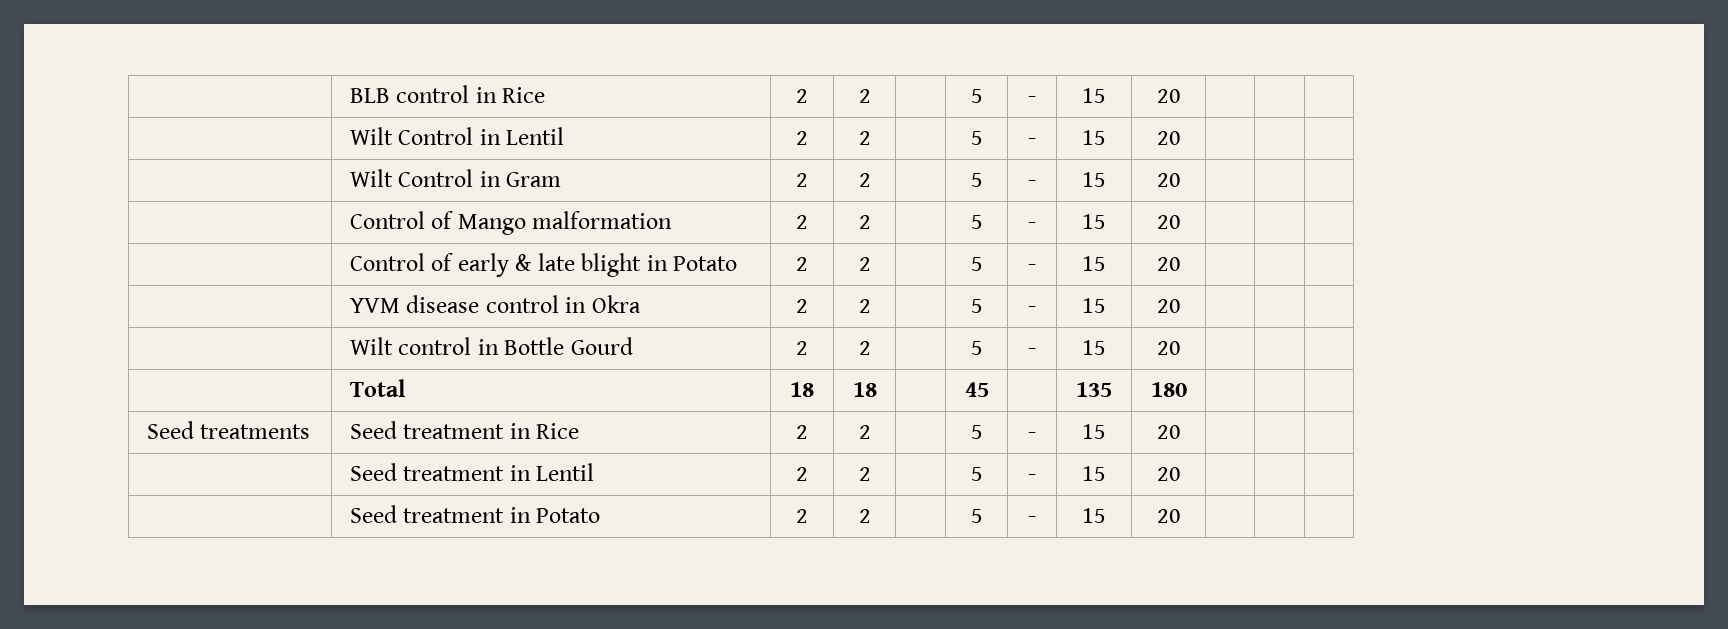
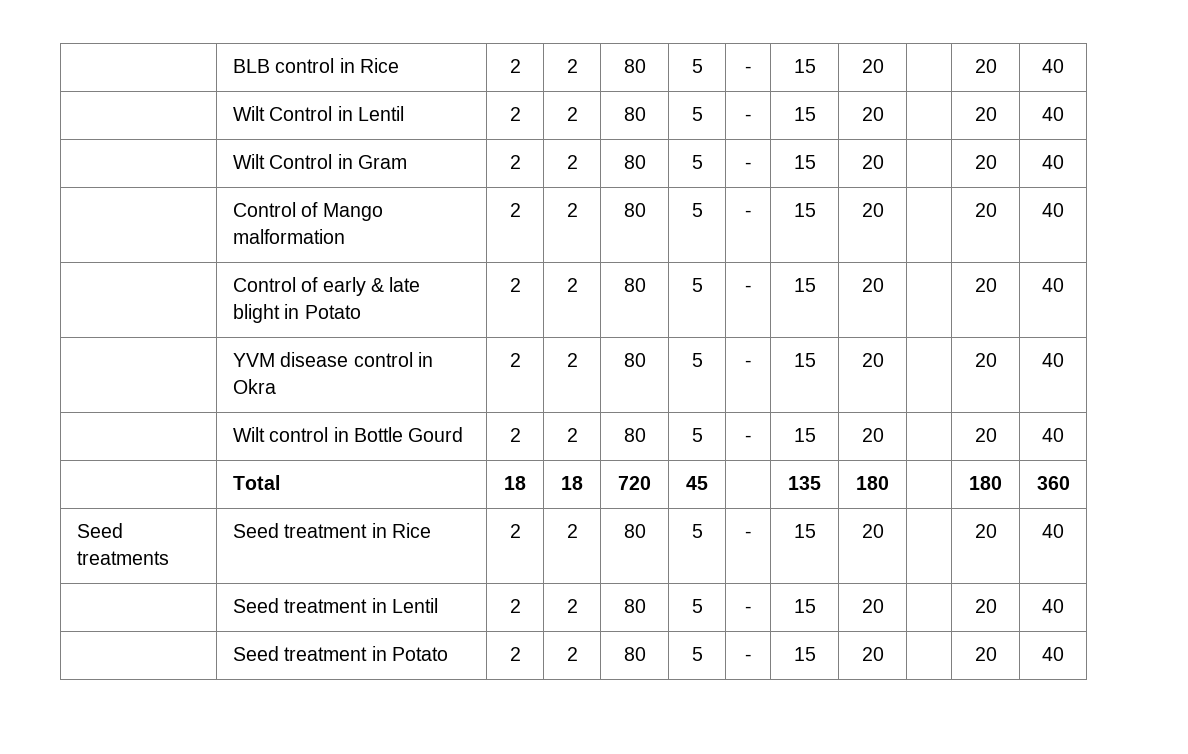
- | BLB control in Rice | 2 | 2 | | 5 | - | 15 | 20 | | |
+ | BLB control in Rice | 2 | 2 | 80 | 5 | - | 15 | 20 | | 20 | 40
- | Wilt Control in Lentil | 2 | 2 | | 5 | - | 15 | 20 | | |
+ | Wilt Control in Lentil | 2 | 2 | 80 | 5 | - | 15 | 20 | | 20 | 40
- | Wilt Control in Gram | 2 | 2 | | 5 | - | 15 | 20 | | |
+ | Wilt Control in Gram | 2 | 2 | 80 | 5 | - | 15 | 20 | | 20 | 40
- | Control of Mango malformation | 2 | 2 | | 5 | - | 15 | 20 | | |
+ | Control of Mango malformation | 2 | 2 | 80 | 5 | - | 15 | 20 | | 20 | 40
- | Control of early & late blight in Potato | 2 | 2 | | 5 | - | 15 | 20 | | |
+ | Control of early & late blight in Potato | 2 | 2 | 80 | 5 | - | 15 | 20 | | 20 | 40
- | YVM disease control in Okra | 2 | 2 | | 5 | - | 15 | 20 | | |
+ | YVM disease control in Okra | 2 | 2 | 80 | 5 | - | 15 | 20 | | 20 | 40
- | Wilt control in Bottle Gourd | 2 | 2 | | 5 | - | 15 | 20 | | |
+ | Wilt control in Bottle Gourd | 2 | 2 | 80 | 5 | - | 15 | 20 | | 20 | 40
- | Total | 18 | 18 | | 45 | | 135 | 180 | | |
+ | Total | 18 | 18 | 720 | 45 | | 135 | 180 | | 180 | 360
- Seed treatments | Seed treatment in Rice | 2 | 2 | | 5 | - | 15 | 20 | | |
+ Seed treatments | Seed treatment in Rice | 2 | 2 | 80 | 5 | - | 15 | 20 | | 20 | 40
- | Seed treatment in Lentil | 2 | 2 | | 5 | - | 15 | 20 | | |
+ | Seed treatment in Lentil | 2 | 2 | 80 | 5 | - | 15 | 20 | | 20 | 40
- | Seed treatment in Potato | 2 | 2 | | 5 | - | 15 | 20 | | |
+ | Seed treatment in Potato | 2 | 2 | 80 | 5 | - | 15 | 20 | | 20 | 40

